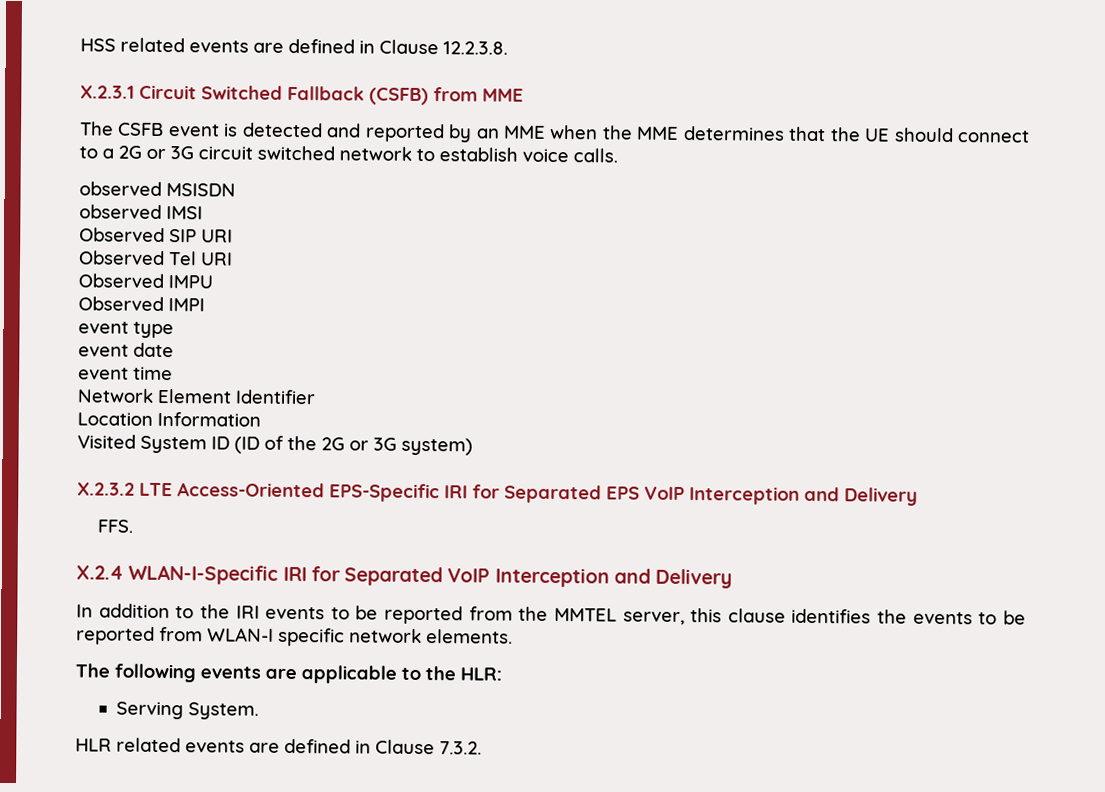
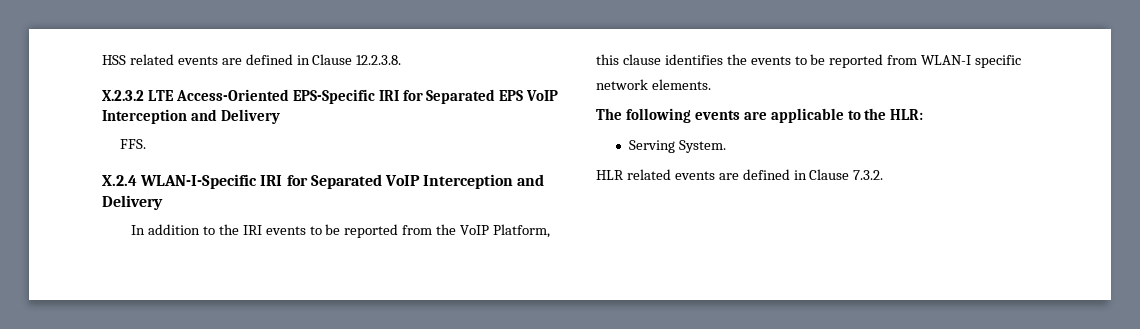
- X.2.3.1 Circuit Switched Fallback (CSFB) from MME
- The CSFB event is detected and reported by an MME when the MME determines that the UE should connect to a 2G or 3G circuit switched network to establish voice calls.
- observed MSISDN
- observed IMSI
- Observed SIP URI
- Observed Tel URI
- Observed IMPU
- Observed IMPI
- event type
- event date
- event time
- Network Element Identifier
- Location Information
- Visited System ID (ID of the 2G or 3G system)
- In addition to the IRI events to be reported from the MMTEL server, this clause identifies the events to be reported from WLAN-I specific network elements.
+ In addition to the IRI events to be reported from the VoIP Platform, this clause identifies the events to be reported from WLAN-I specific network elements.

